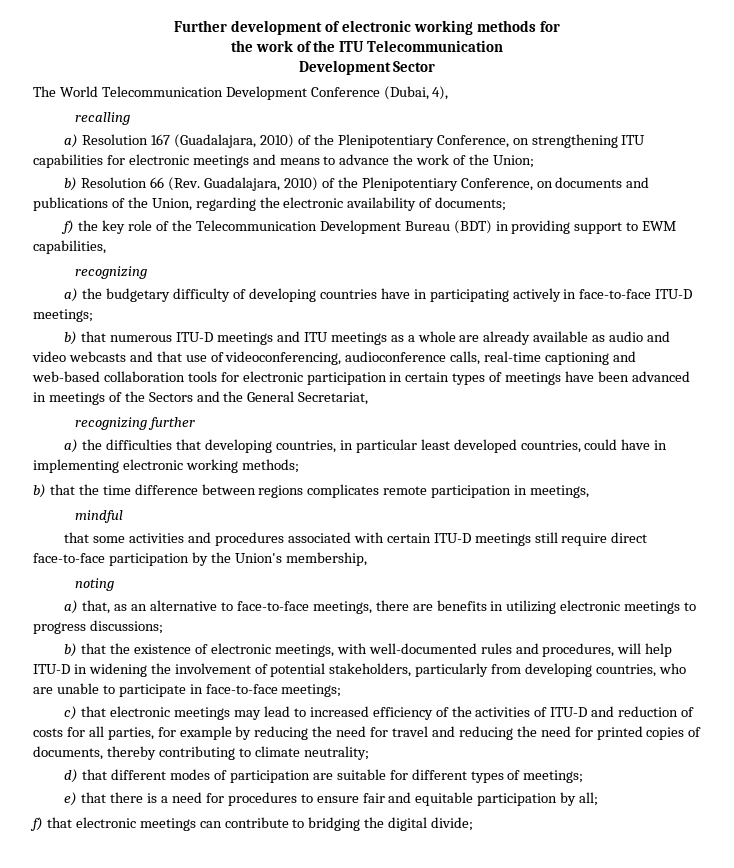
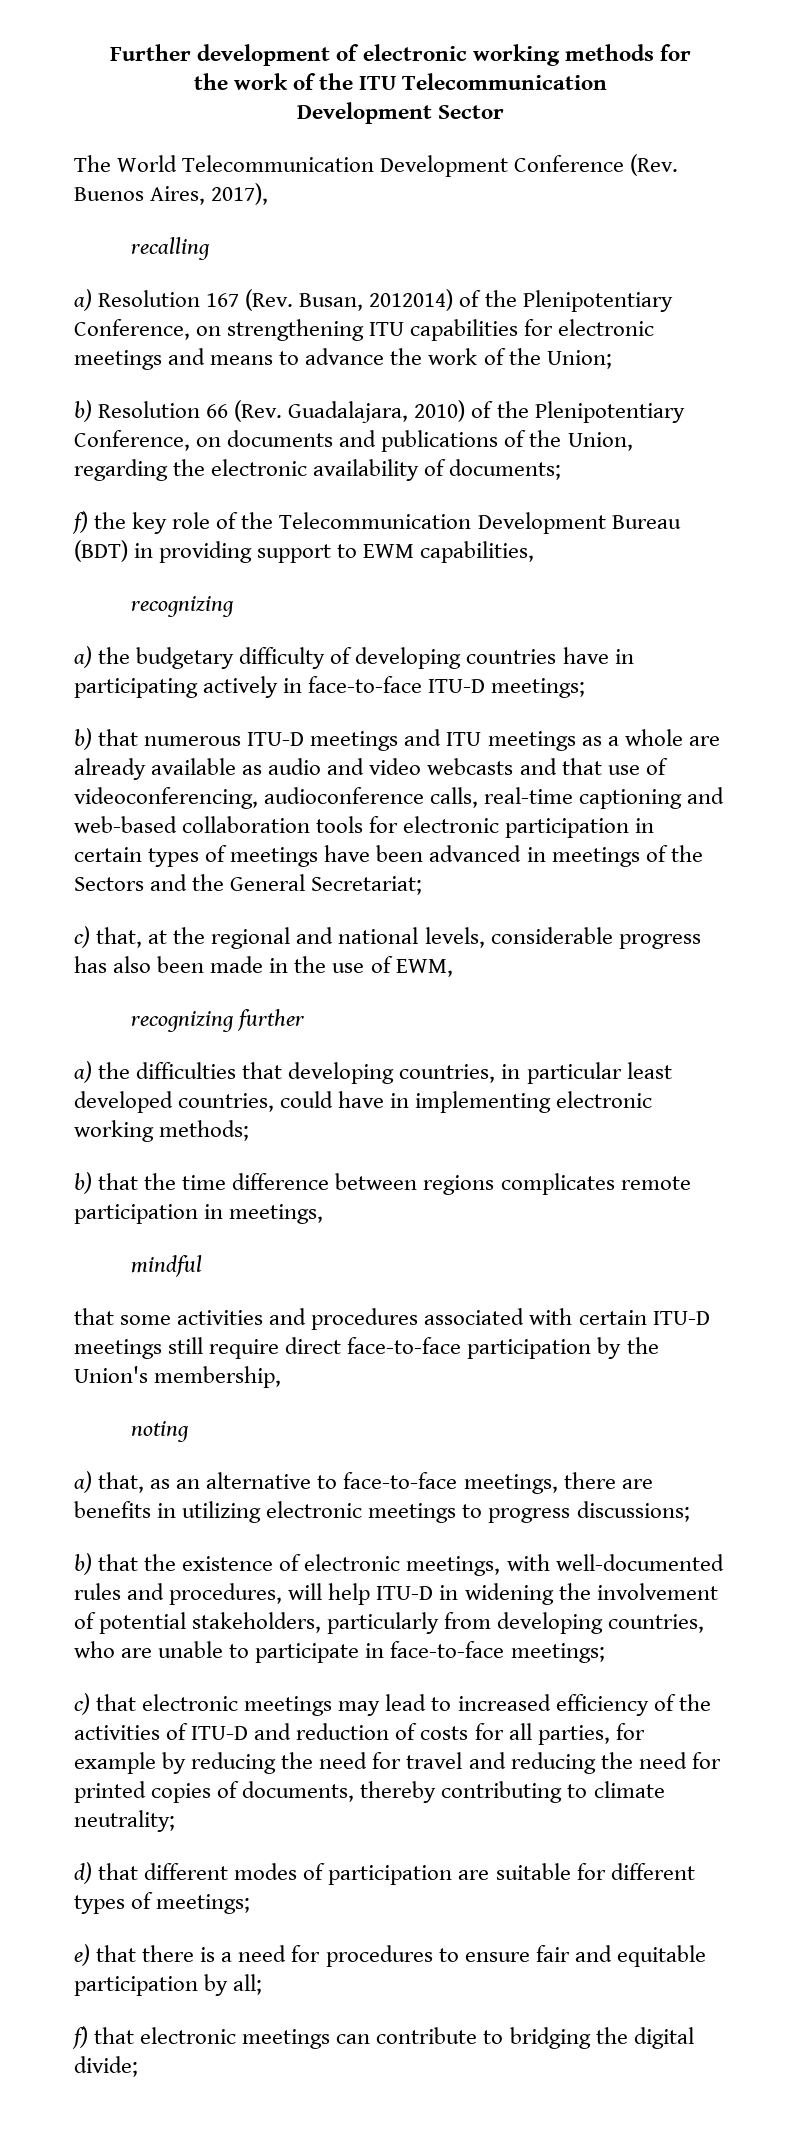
- The World Telecommunication Development Conference (Dubai, 4),
+ The World Telecommunication Development Conference (Rev. Buenos Aires, 2017),
- a) Resolution 167 (Guadalajara, 2010) of the Plenipotentiary Conference, on strengthening ITU capabilities for electronic meetings and means to advance the work of the Union;
+ a) Resolution 167 (Rev. Busan, 2012014) of the Plenipotentiary Conference, on strengthening ITU capabilities for electronic meetings and means to advance the work of the Union;
- b) that numerous ITU-D meetings and ITU meetings as a whole are already available as audio and video webcasts and that use of videoconferencing, audioconference calls, real-time captioning and web-based collaboration tools for electronic participation in certain types of meetings have been advanced in meetings of the Sectors and the General Secretariat,
+ b) that numerous ITU-D meetings and ITU meetings as a whole are already available as audio and video webcasts and that use of videoconferencing, audioconference calls, real-time captioning and web-based collaboration tools for electronic participation in certain types of meetings have been advanced in meetings of the Sectors and the General Secretariat;
+ c) that, at the regional and national levels, considerable progress has also been made in the use of EWM,

